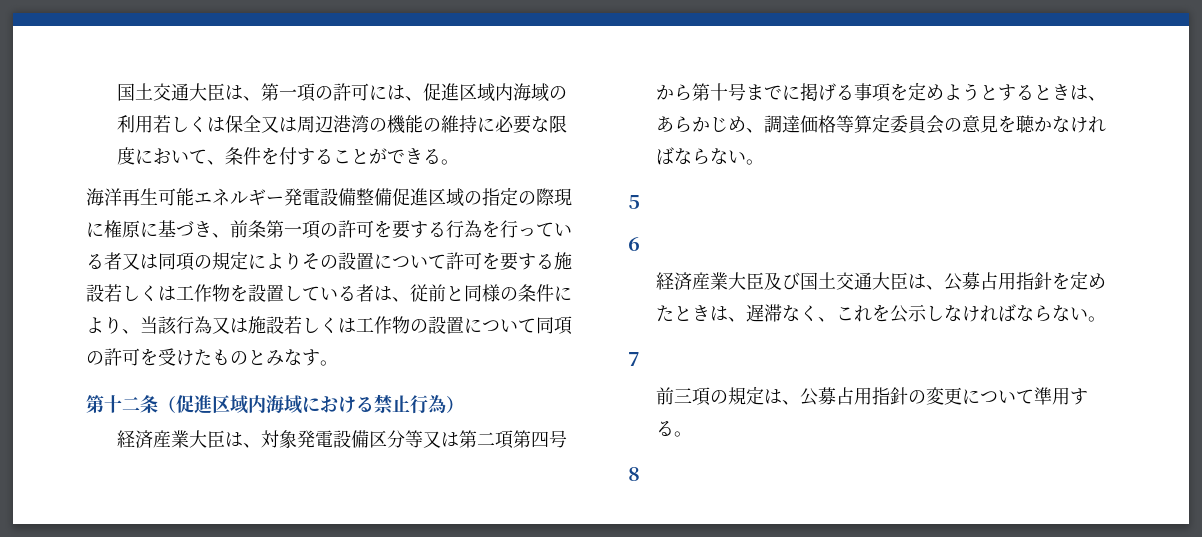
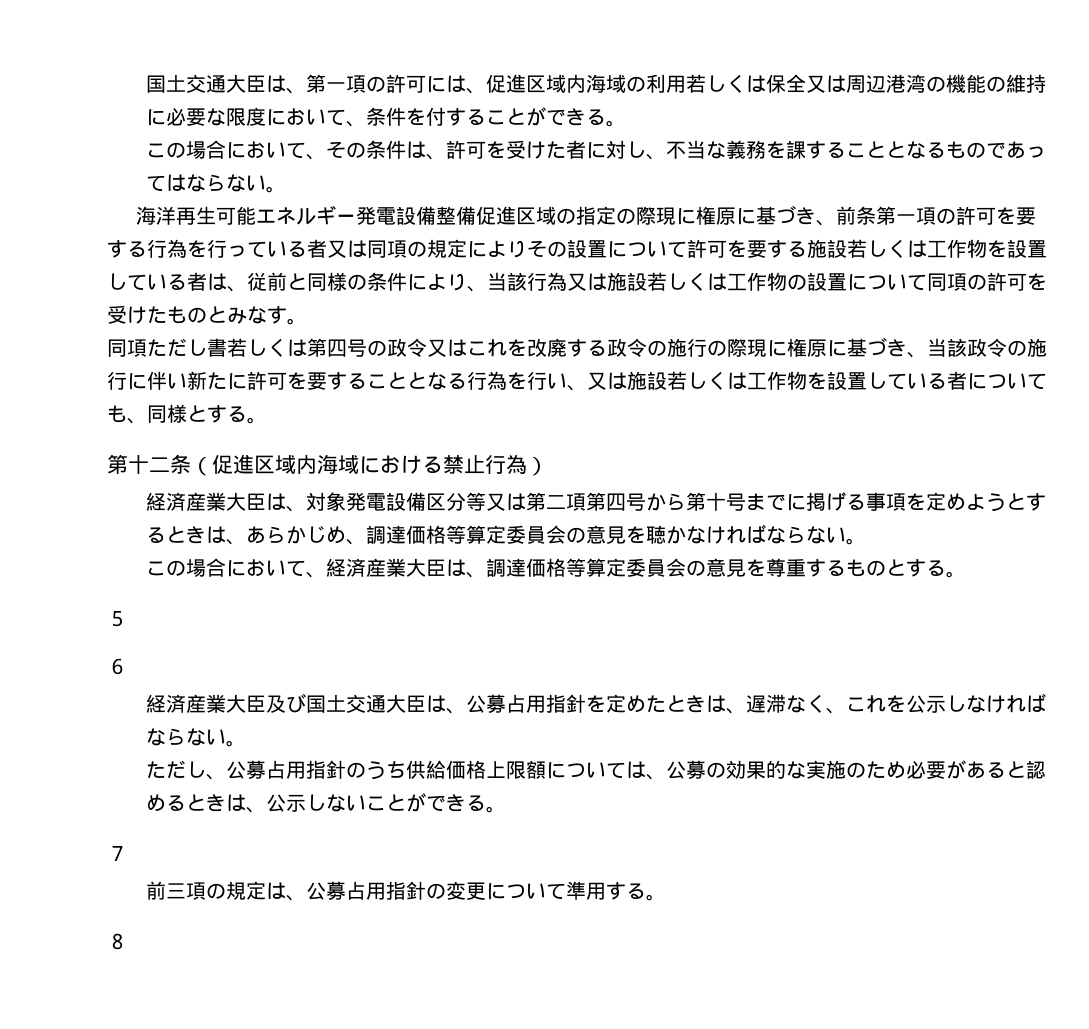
+ この場合において、その条件は、許可を受けた者に対し、不当な義務を課することとなるものであってはならない。
+ 同項ただし書若しくは第四号の政令又はこれを改廃する政令の施行の際現に権原に基づき、当該政令の施行に伴い新たに許可を要することとなる行為を行い、又は施設若しくは工作物を設置している者についても、同様とする。
+ この場合において、経済産業大臣は、調達価格等算定委員会の意見を尊重するものとする。
+ ただし、公募占用指針のうち供給価格上限額については、公募の効果的な実施のため必要があると認めるときは、公示しないことができる。

